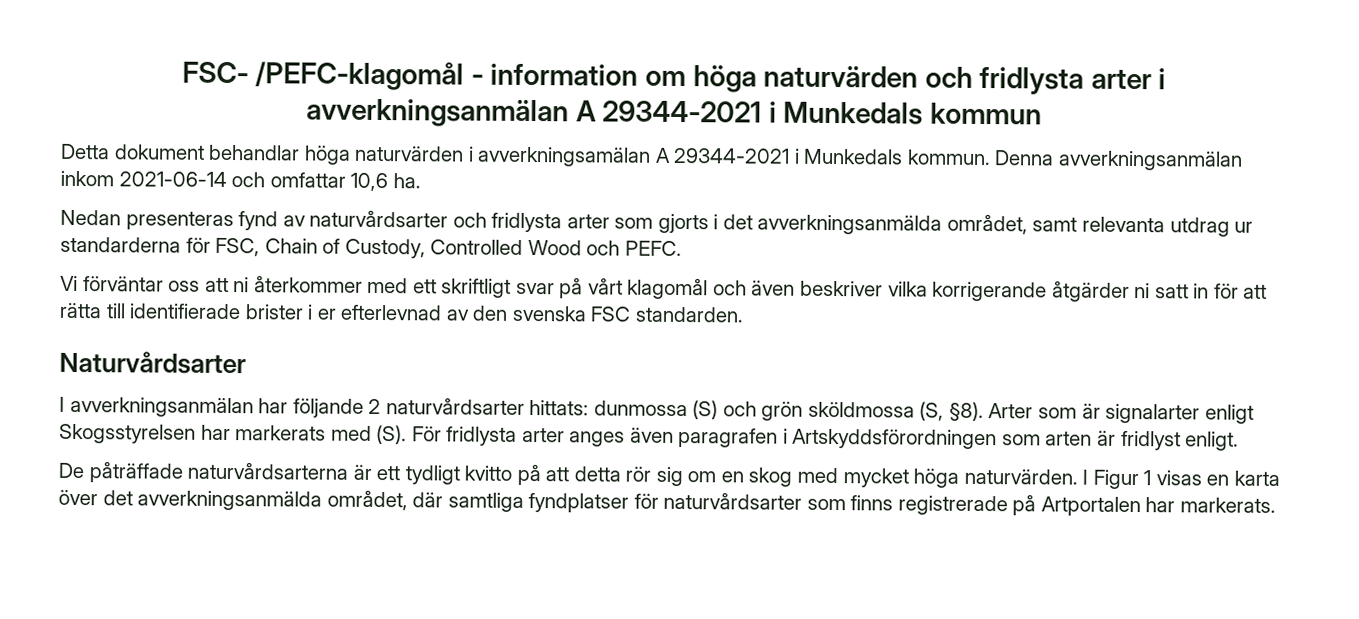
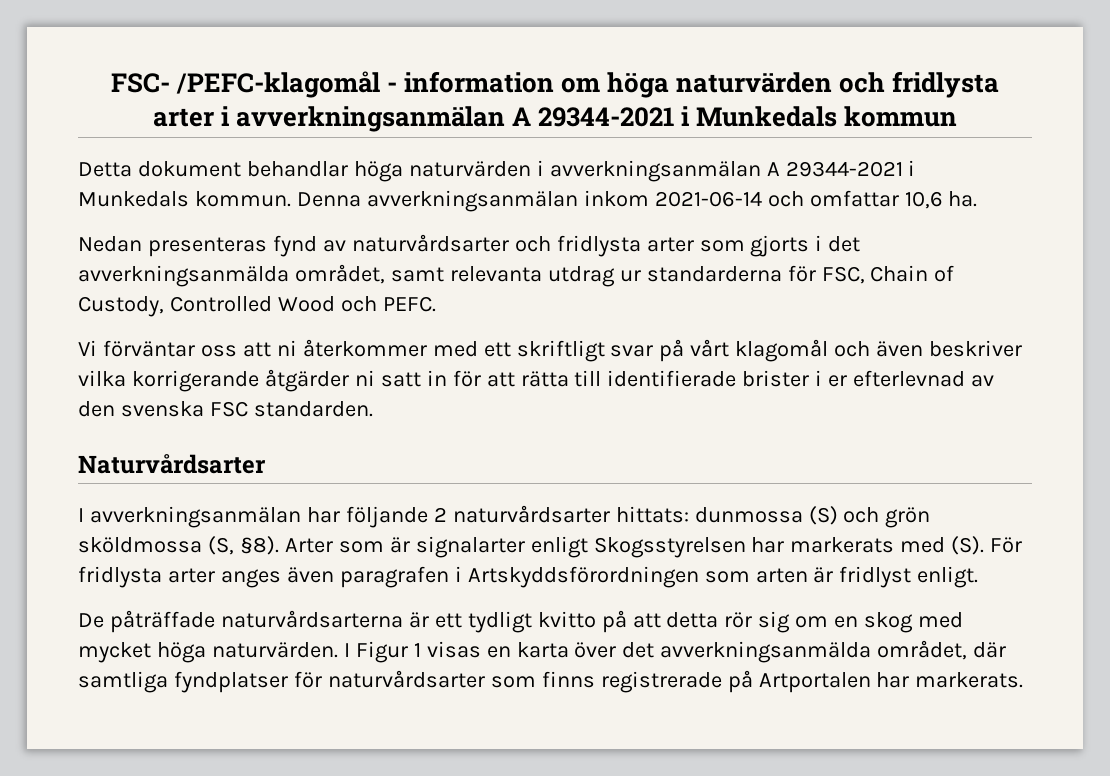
- Detta dokument behandlar höga naturvärden i avverkningsamälan A 29344-2021 i Munkedals kommun.
+ Detta dokument behandlar höga naturvärden i avverkningsanmälan A 29344-2021 i Munkedals kommun.

